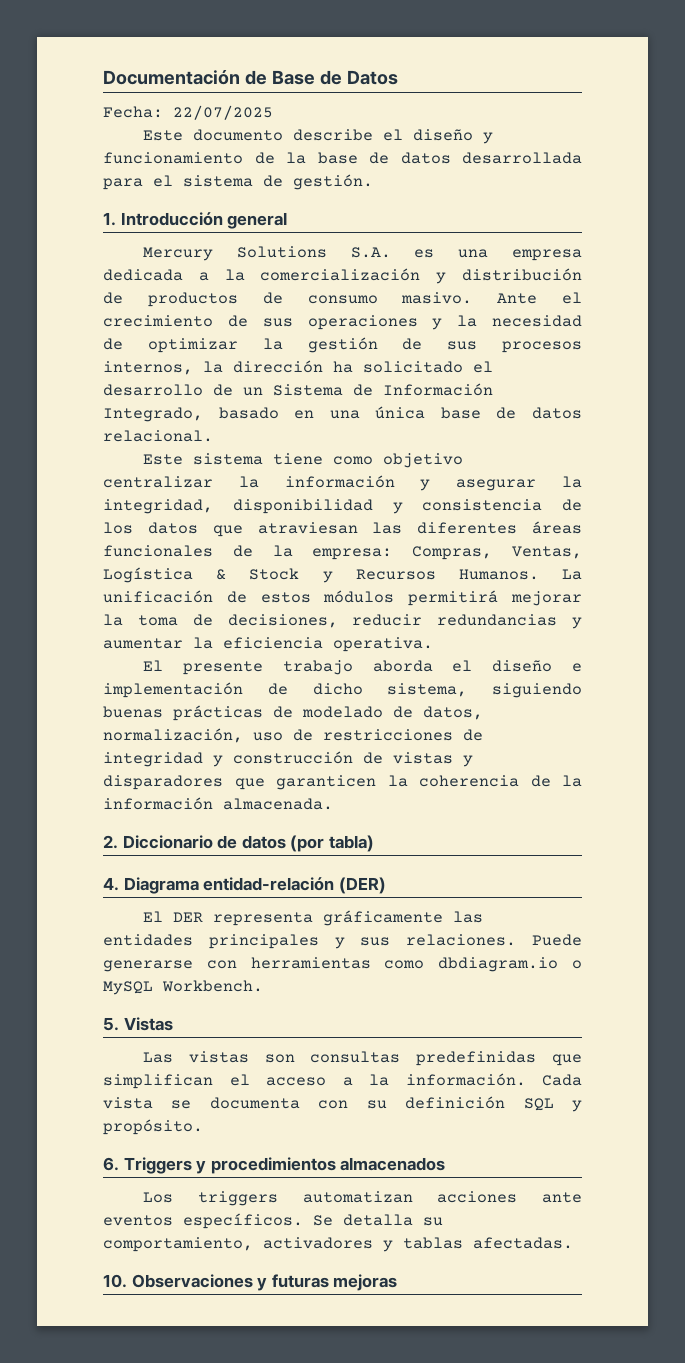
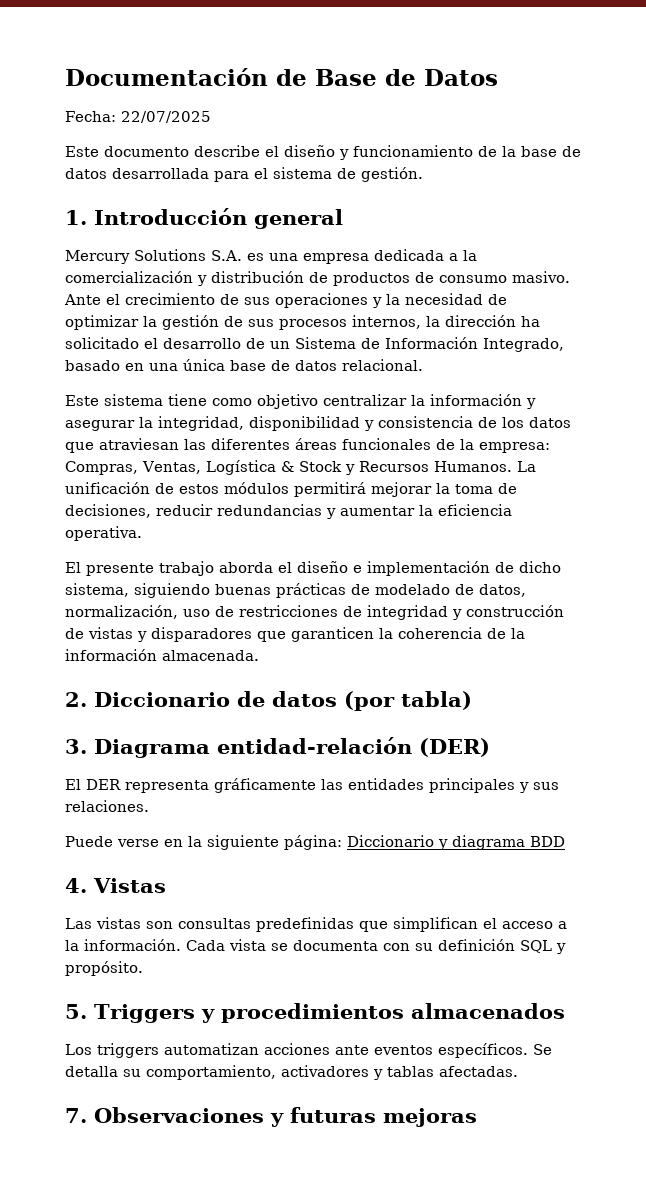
- 4. Diagrama entidad-relación (DER)
+ 3. Diagrama entidad-relación (DER)
- El DER representa gráficamente las entidades principales y sus relaciones. Puede generarse con herramientas como dbdiagram.io o MySQL Workbench.
- 5. Vistas
+ El DER representa gráficamente las entidades principales y sus relaciones.
+ Puede verse en la siguiente página: Diccionario y diagrama BDD
+ 4. Vistas
- 6. Triggers y procedimientos almacenados
+ 5. Triggers y procedimientos almacenados
- 10. Observaciones y futuras mejoras
+ 7. Observaciones y futuras mejoras

